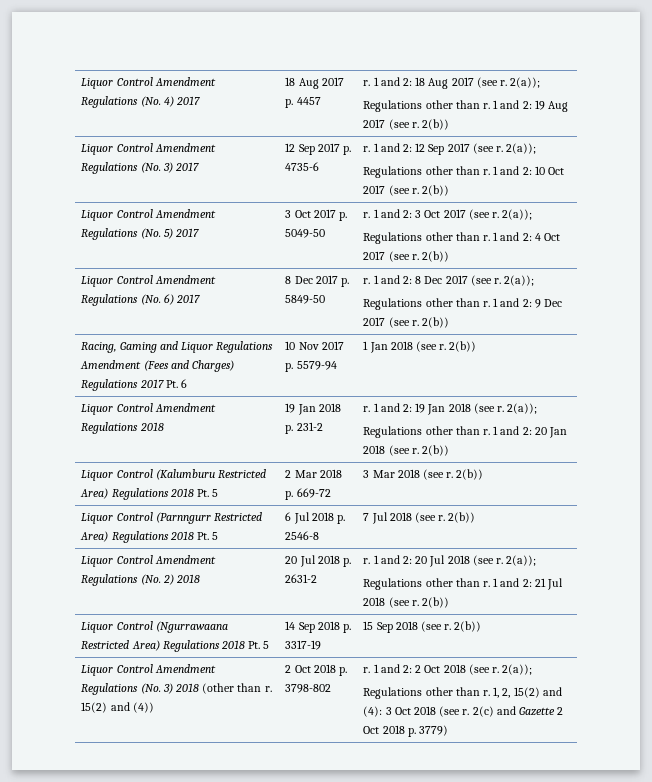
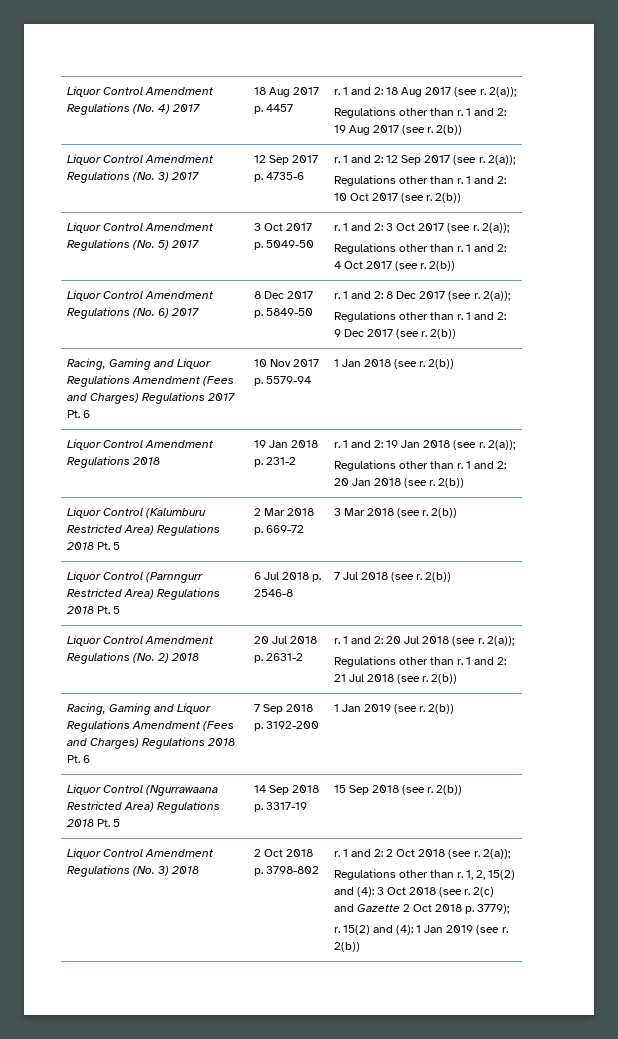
+ Racing, Gaming and Liquor Regulations Amendment (Fees and Charges) Regulations 2018 Pt. 6 | 7 Sep 2018 p. 3192-200 | 1 Jan 2019 (see r. 2(b))
- Liquor Control Amendment Regulations (No. 3) 2018 (other than r. 15(2) and (4))
+ Liquor Control Amendment Regulations (No. 3) 2018
- 2(c) and Gazette 2 Oct 2018 p. 3779)
+ 2(c) and Gazette 2 Oct 2018 p. 3779);
+ r. 15(2) and (4): 1 Jan 2019 (see r. 2(b))

